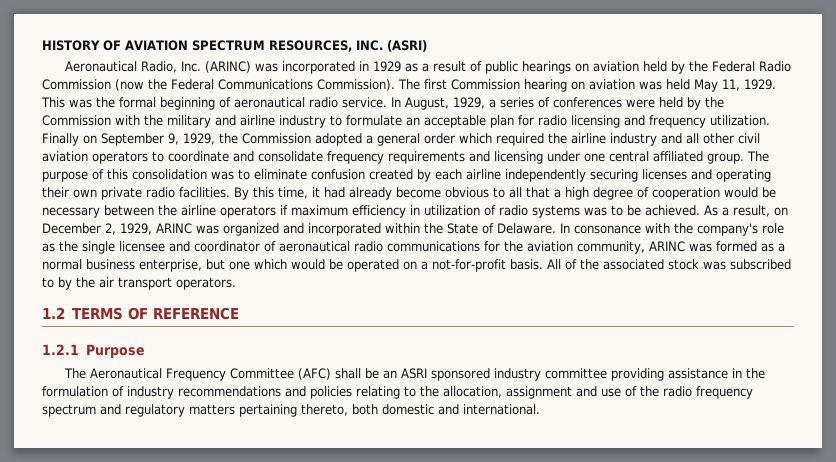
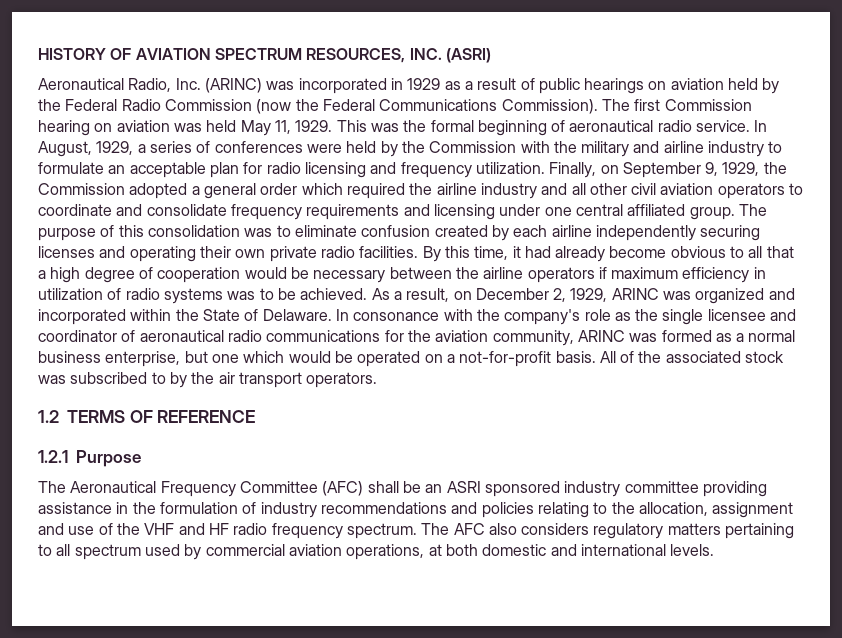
- Finally on September 9, 1929, the Commission adopted a general order which required the airline industry and all other civil aviation operators to coordinate and consolidate frequency requirements and licensing under one central affiliated group.
+ Finally, on September 9, 1929, the Commission adopted a general order which required the airline industry and all other civil aviation operators to coordinate and consolidate frequency requirements and licensing under one central affiliated group.
- The Aeronautical Frequency Committee (AFC) shall be an ASRI sponsored industry committee providing assistance in the formulation of industry recommendations and policies relating to the allocation, assignment and use of the radio frequency spectrum and regulatory matters pertaining thereto, both domestic and international.
+ The Aeronautical Frequency Committee (AFC) shall be an ASRI sponsored industry committee providing assistance in the formulation of industry recommendations and policies relating to the allocation, assignment and use of the VHF and HF radio frequency spectrum. The AFC also considers regulatory matters pertaining to all spectrum used by commercial aviation operations, at both domestic and international levels.

